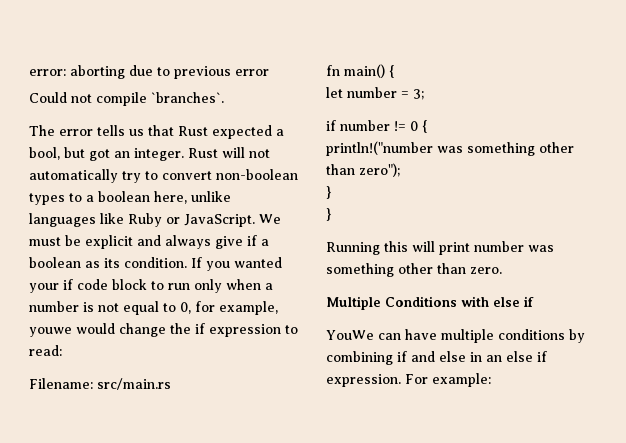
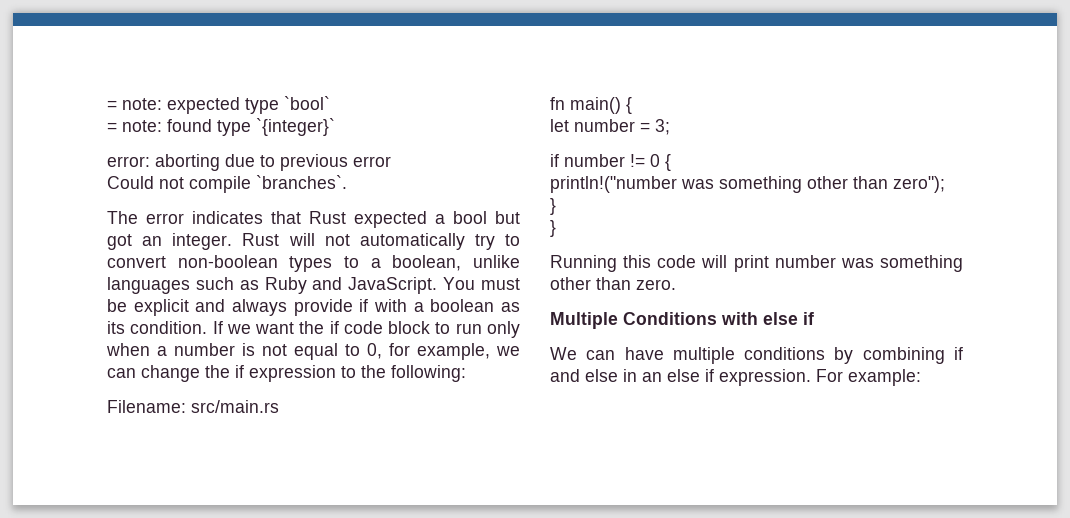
+ = note: expected type `bool`
+ = note: found type `{integer}`
- The error tells us that Rust expected a bool, but got an integer.
+ The error indicates that Rust expected a bool but got an integer.
- Rust will not automatically try to convert non-boolean types to a boolean here, unlike languages like Ruby or JavaScript. We must be explicit and always give if a boolean as its condition.
+ Rust will not automatically try to convert non-boolean types to a boolean, unlike languages such as Ruby and JavaScript. You must be explicit and always provide if with a boolean as its condition.
- If you wanted your if code block to run only when a number is not equal to 0, for example, youwe would change the if expression to read:
+ If we want the if code block to run only when a number is not equal to 0, for example, we can change the if expression to the following:
- Running this will print number was something other than zero.
+ Running this code will print number was something other than zero.
- YouWe can have multiple conditions by combining if and else in an else if expression.
+ We can have multiple conditions by combining if and else in an else if expression.

